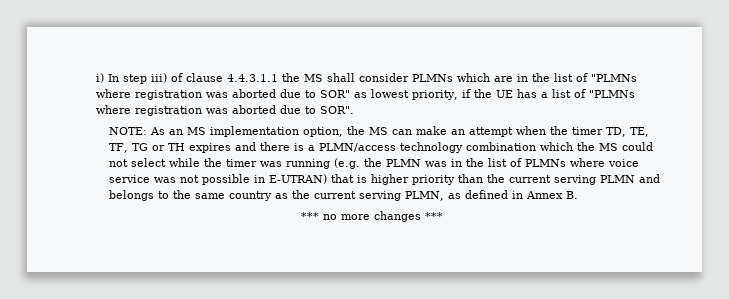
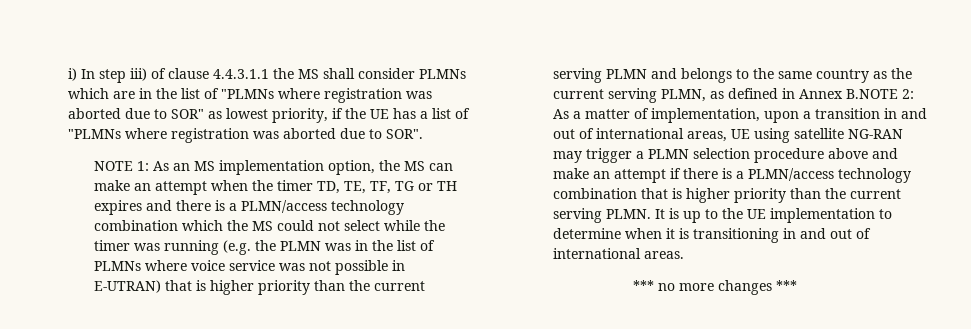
- NOTE:
+ NOTE 1:
- As an MS implementation option, the MS can make an attempt when the timer TD, TE, TF, TG or TH expires and there is a PLMN/access technology combination which the MS could not select while the timer was running (e.g. the PLMN was in the list of PLMNs where voice service was not possible in E-UTRAN) that is higher priority than the current serving PLMN and belongs to the same country as the current serving PLMN, as defined in Annex B.
+ As an MS implementation option, the MS can make an attempt when the timer TD, TE, TF, TG or TH expires and there is a PLMN/access technology combination which the MS could not select while the timer was running (e.g. the PLMN was in the list of PLMNs where voice service was not possible in E-UTRAN) that is higher priority than the current serving PLMN and belongs to the same country as the current serving PLMN, as defined in Annex B.NOTE 2: As a matter of implementation, upon a transition in and out of international areas, UE using satellite NG-RAN may trigger a PLMN selection procedure above and make an attempt if there is a PLMN/access technology combination that is higher priority than the current serving PLMN. It is up to the UE implementation to determine when it is transitioning in and out of international areas.

